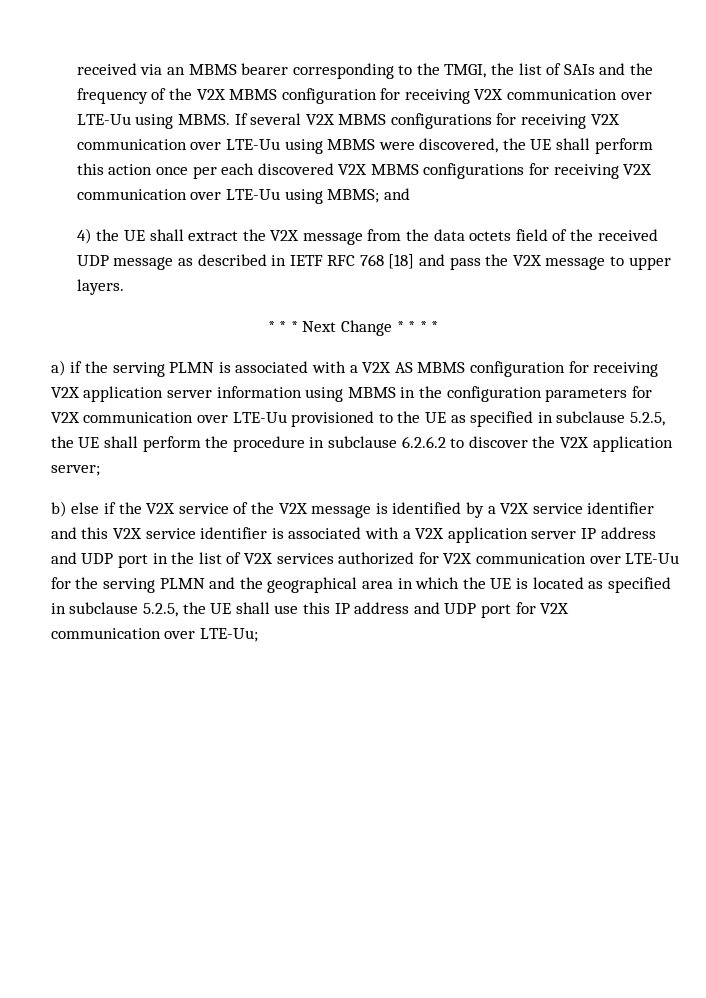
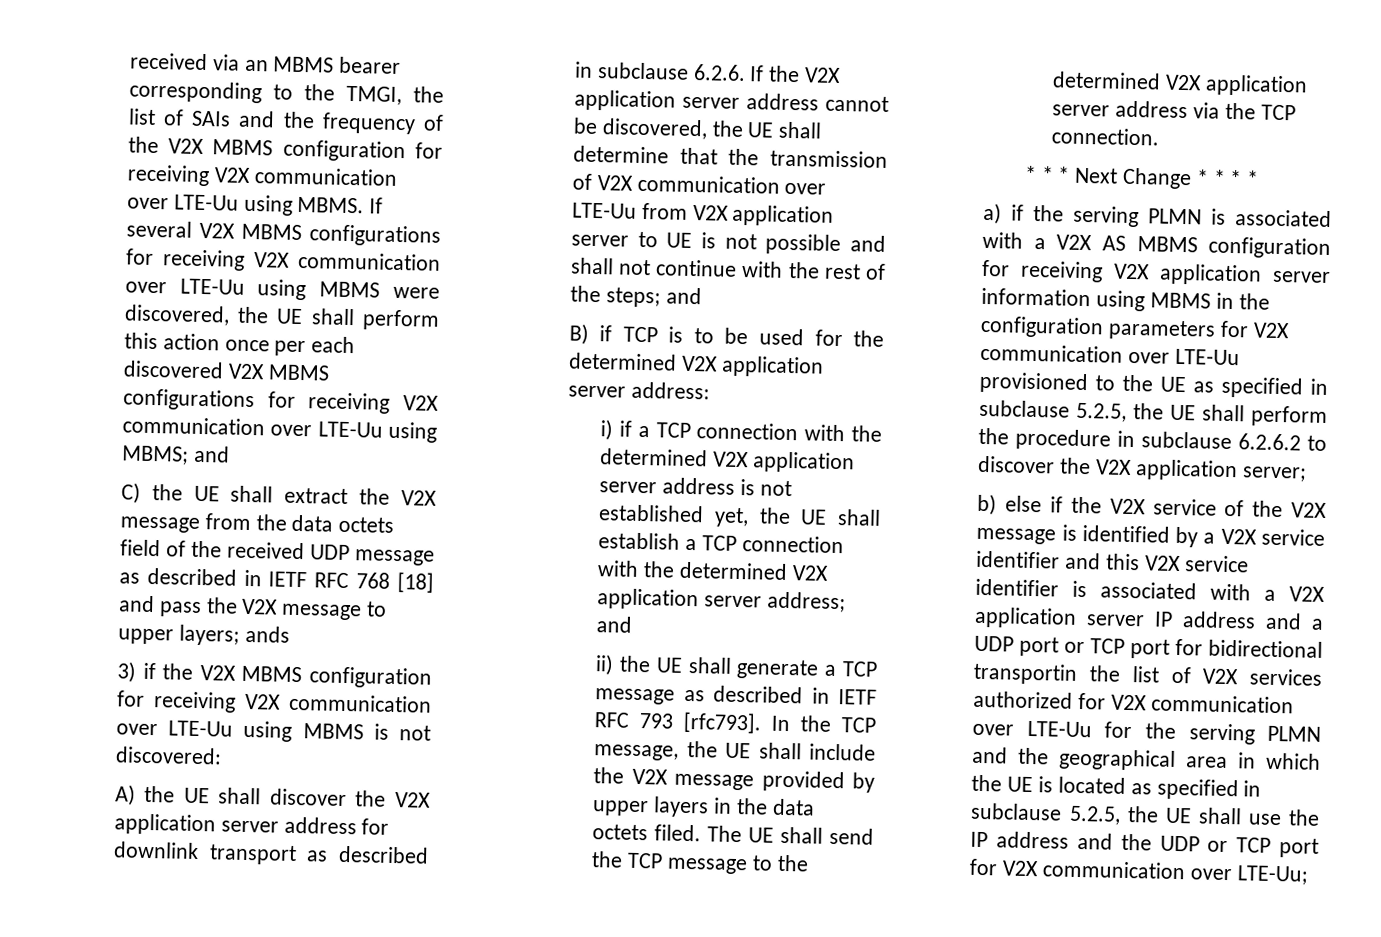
- 4) the UE shall extract the V2X message from the data octets field of the received UDP message as described in IETF RFC 768 [18] and pass the V2X message to upper layers.
+ C) the UE shall extract the V2X message from the data octets field of the received UDP message as described in IETF RFC 768 [18] and pass the V2X message to upper layers; ands
+ 3) if the V2X MBMS configuration for receiving V2X communication over LTE-Uu using MBMS is not discovered:
+ A) the UE shall discover the V2X application server address for downlink transport as described in subclause 6.2.6. If the V2X application server address cannot be discovered, the UE shall determine that the transmission of V2X communication over LTE-Uu from V2X application server to UE is not possible and shall not continue with the rest of the steps; and
+ B) if TCP is to be used for the determined V2X application server address:
+ i) if a TCP connection with the determined V2X application server address is not established yet, the UE shall establish a TCP connection with the determined V2X application server address; and
+ ii) the UE shall generate a TCP message as described in IETF RFC 793 [rfc793]. In the TCP message, the UE shall include the V2X message provided by upper layers in the data octets filed. The UE shall send the TCP message to the determined V2X application server address via the TCP connection.
- b) else if the V2X service of the V2X message is identified by a V2X service identifier and this V2X service identifier is associated with a V2X application server IP address and UDP port in the list of V2X services authorized for V2X communication over LTE-Uu for the serving PLMN and the geographical area in which the UE is located as specified in subclause 5.2.5, the UE shall use this IP address and UDP port for V2X communication over LTE-Uu;
+ b) else if the V2X service of the V2X message is identified by a V2X service identifier and this V2X service identifier is associated with a V2X application server IP address and a UDP port or TCP port for bidirectional transportin the list of V2X services authorized for V2X communication over LTE-Uu for the serving PLMN and the geographical area in which the UE is located as specified in subclause 5.2.5, the UE shall use the IP address and the UDP or TCP port for V2X communication over LTE-Uu;

